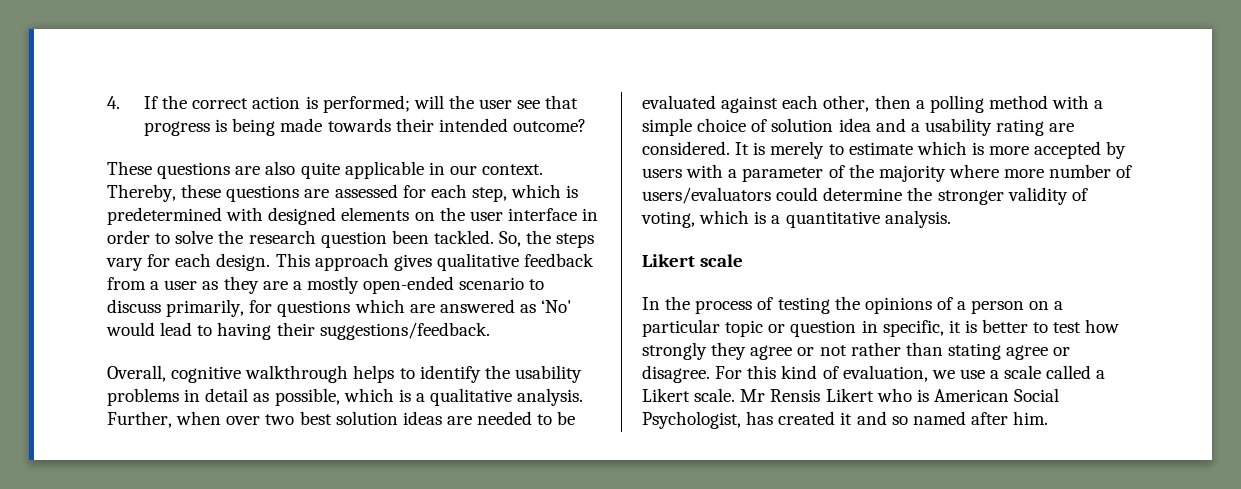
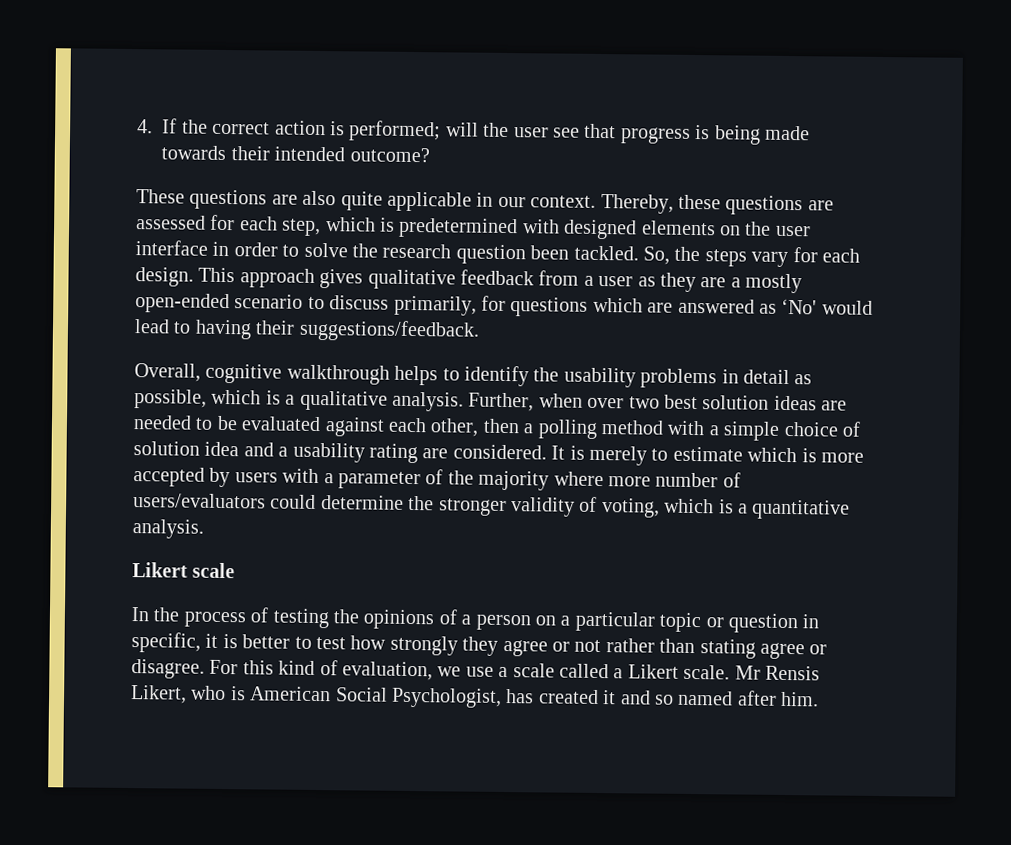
- Mr Rensis Likert who is American Social Psychologist, has created it and so named after him.
+ Mr Rensis Likert, who is American Social Psychologist, has created it and so named after him.

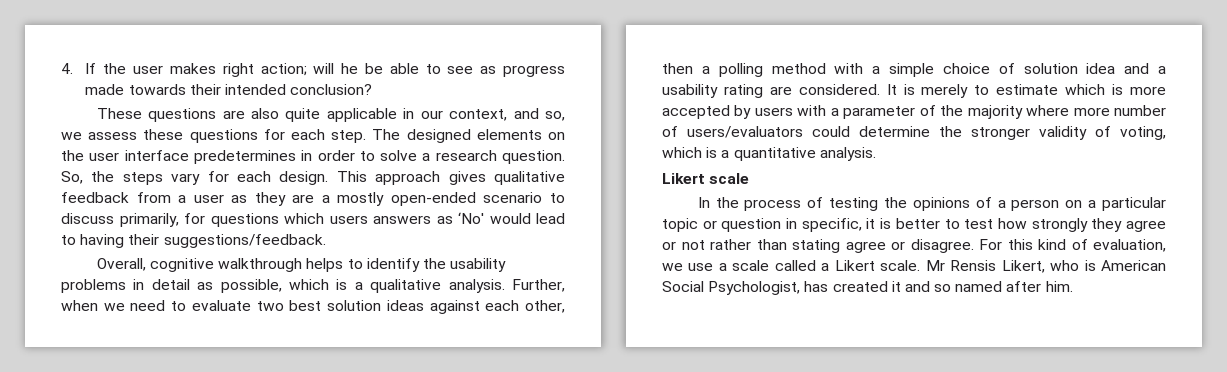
- 4. If the correct action is performed; will the user see that progress is being made towards their intended outcome?
+ 4. If the user makes right action; will he be able to see as progress made towards their intended conclusion?
- These questions are also quite applicable in our context. Thereby, these questions are assessed for each step, which is predetermined with designed elements on the user interface in order to solve the research question been tackled.
+ These questions are also quite applicable in our context, and so, we assess these questions for each step. The designed elements on the user interface predetermines in order to solve a research question.
- This approach gives qualitative feedback from a user as they are a mostly open-ended scenario to discuss primarily, for questions which are answered as ‘No' would lead to having their suggestions/feedback.
+ This approach gives qualitative feedback from a user as they are a mostly open-ended scenario to discuss primarily, for questions which users answers as ‘No' would lead to having their suggestions/feedback.
- Further, when over two best solution ideas are needed to be evaluated against each other, then a polling method with a simple choice of solution idea and a usability rating are considered.
+ Further, when we need to evaluate two best solution ideas against each other, then a polling method with a simple choice of solution idea and a usability rating are considered.

